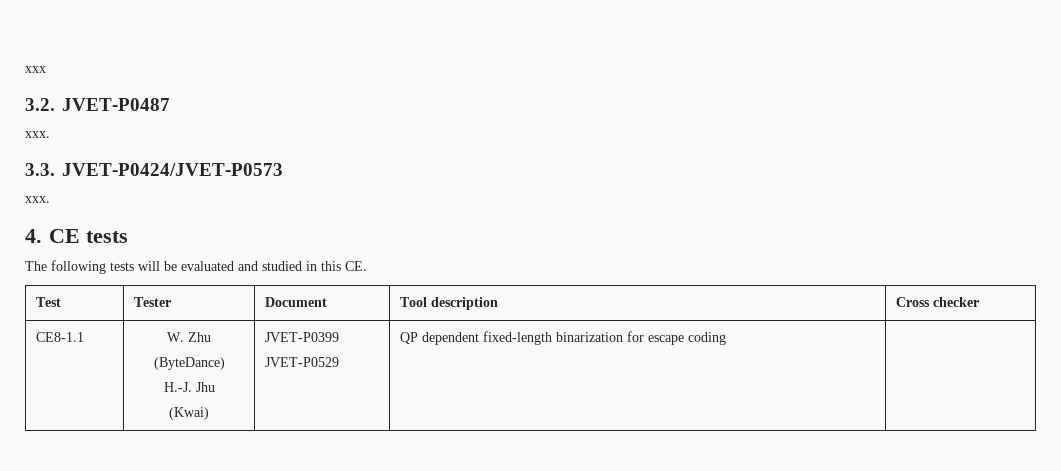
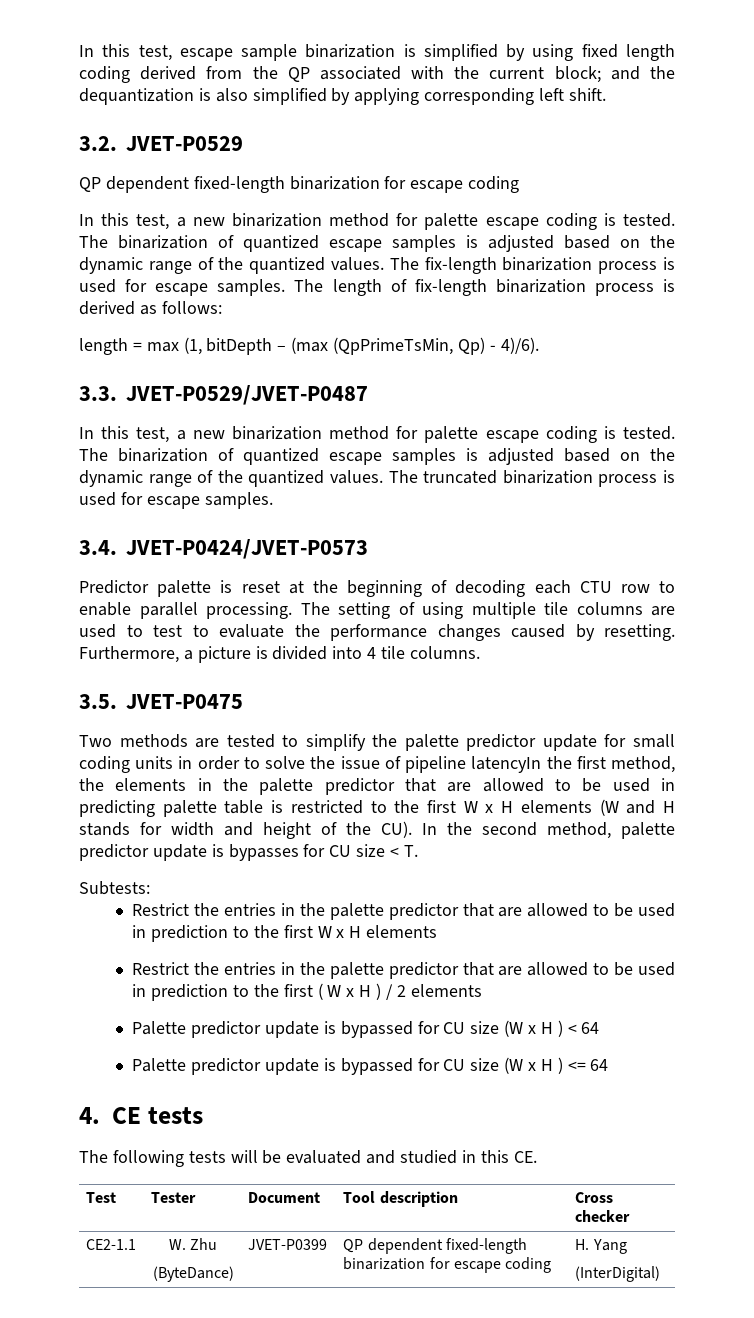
- xxx
- 3.2. JVET-P0487
- xxx.
- 3.3. JVET-P0424/JVET-P0573
- xxx.
+ In this test, escape sample binarization is simplified by using fixed length coding derived from the QP associated with the current block; and the dequantization is also simplified by applying corresponding left shift.
+ 3.2. JVET-P0529
+ QP dependent fixed-length binarization for escape coding
+ In this test, a new binarization method for palette escape coding is tested. The binarization of quantized escape samples is adjusted based on the dynamic range of the quantized values. The fix-length binarization process is used for escape samples. The length of fix-length binarization process is derived as follows:
+ length = max (1, bitDepth – (max (QpPrimeTsMin, Qp) - 4)/6).
+ 3.3. JVET-P0529/JVET-P0487
+ In this test, a new binarization method for palette escape coding is tested. The binarization of quantized escape samples is adjusted based on the dynamic range of the quantized values. The truncated binarization process is used for escape samples.
+ 3.4. JVET-P0424/JVET-P0573
+ Predictor palette is reset at the beginning of decoding each CTU row to enable parallel processing. The setting of using multiple tile columns are used to test to evaluate the performance changes caused by resetting. Furthermore, a picture is divided into 4 tile columns.
+ 3.5. JVET-P0475
+ Two methods are tested to simplify the palette predictor update for small coding units in order to solve the issue of pipeline latencyIn the first method, the elements in the palette predictor that are allowed to be used in predicting palette table is restricted to the first W x H elements (W and H stands for width and height of the CU). In the second method, palette predictor update is bypasses for CU size < T.
+ Subtests:
+ Restrict the entries in the palette predictor that are allowed to be used in prediction to the first W x H elements
+ Restrict the entries in the palette predictor that are allowed to be used in prediction to the first ( W x H ) / 2 elements
+ Palette predictor update is bypassed for CU size (W x H ) < 64
+ Palette predictor update is bypassed for CU size (W x H ) <= 64
- CE8-1.1 | W. Zhu
- (ByteDance)
- H.-J. Jhu
- (Kwai) | JVET-P0399
- JVET-P0529 | QP dependent fixed-length binarization for escape coding |
+ CE2-1.1 | W. Zhu
+ (ByteDance) | JVET-P0399 | QP dependent fixed-length binarization for escape coding | H. Yang
+ (InterDigital)

